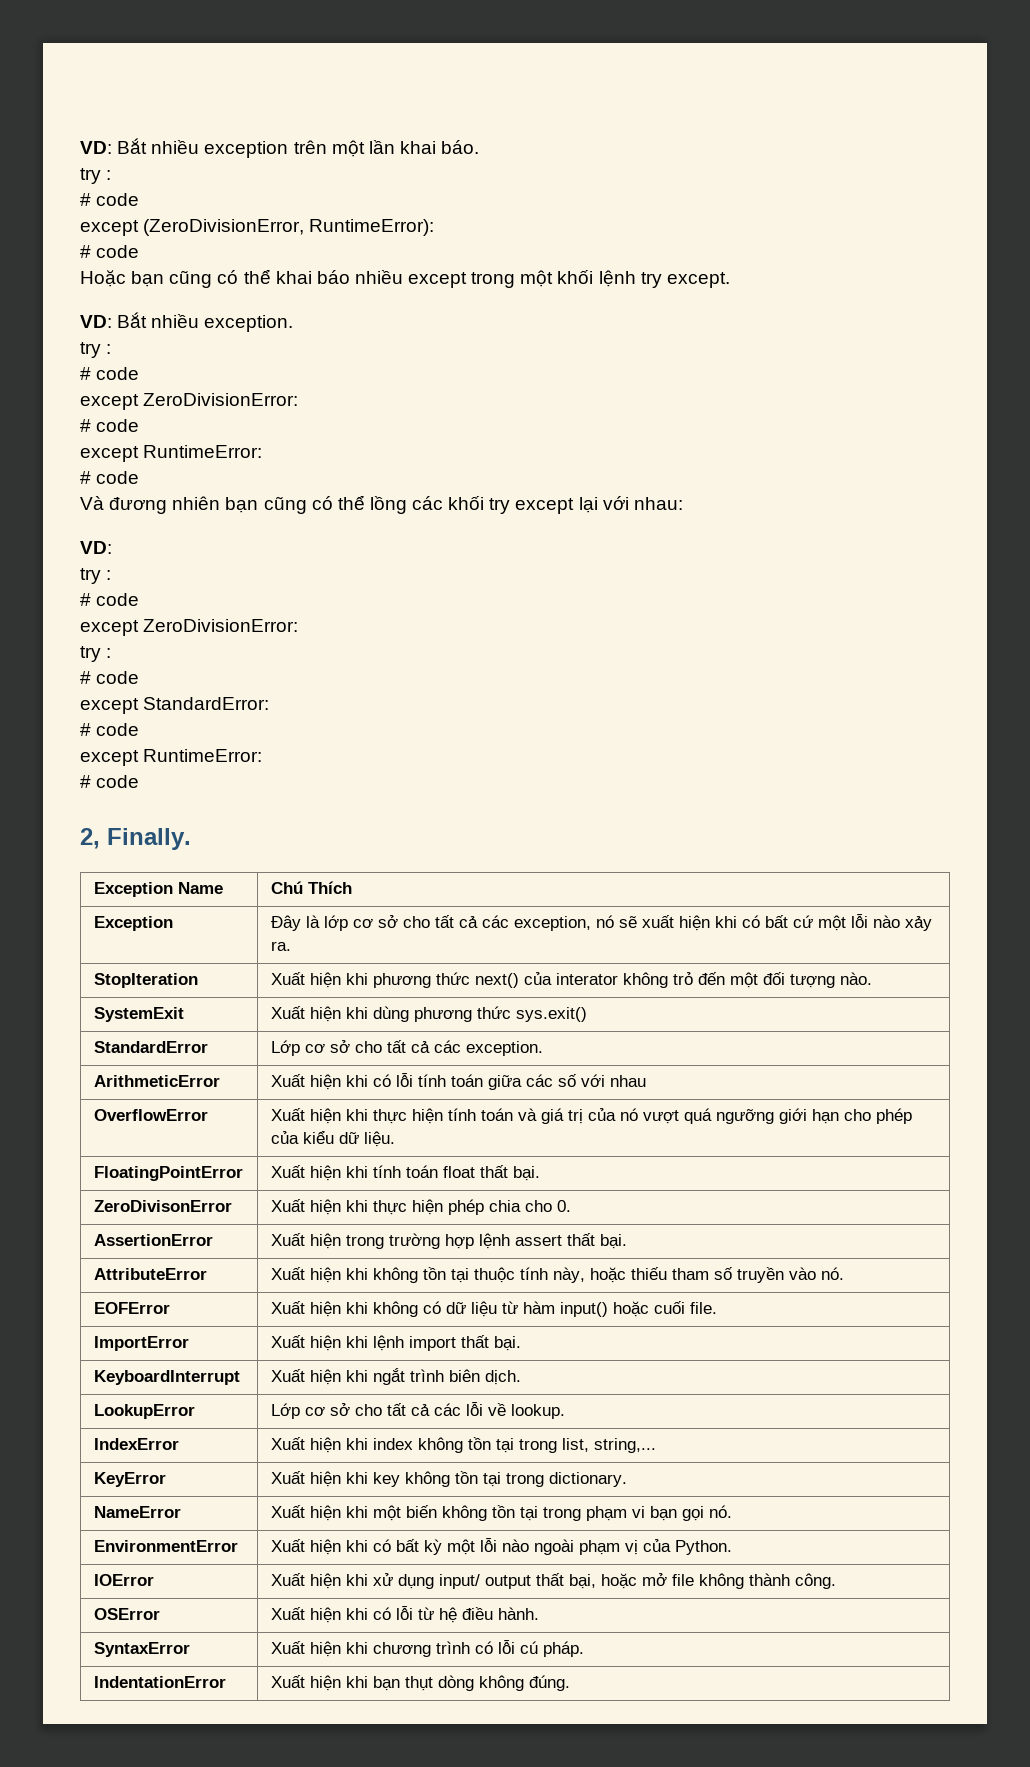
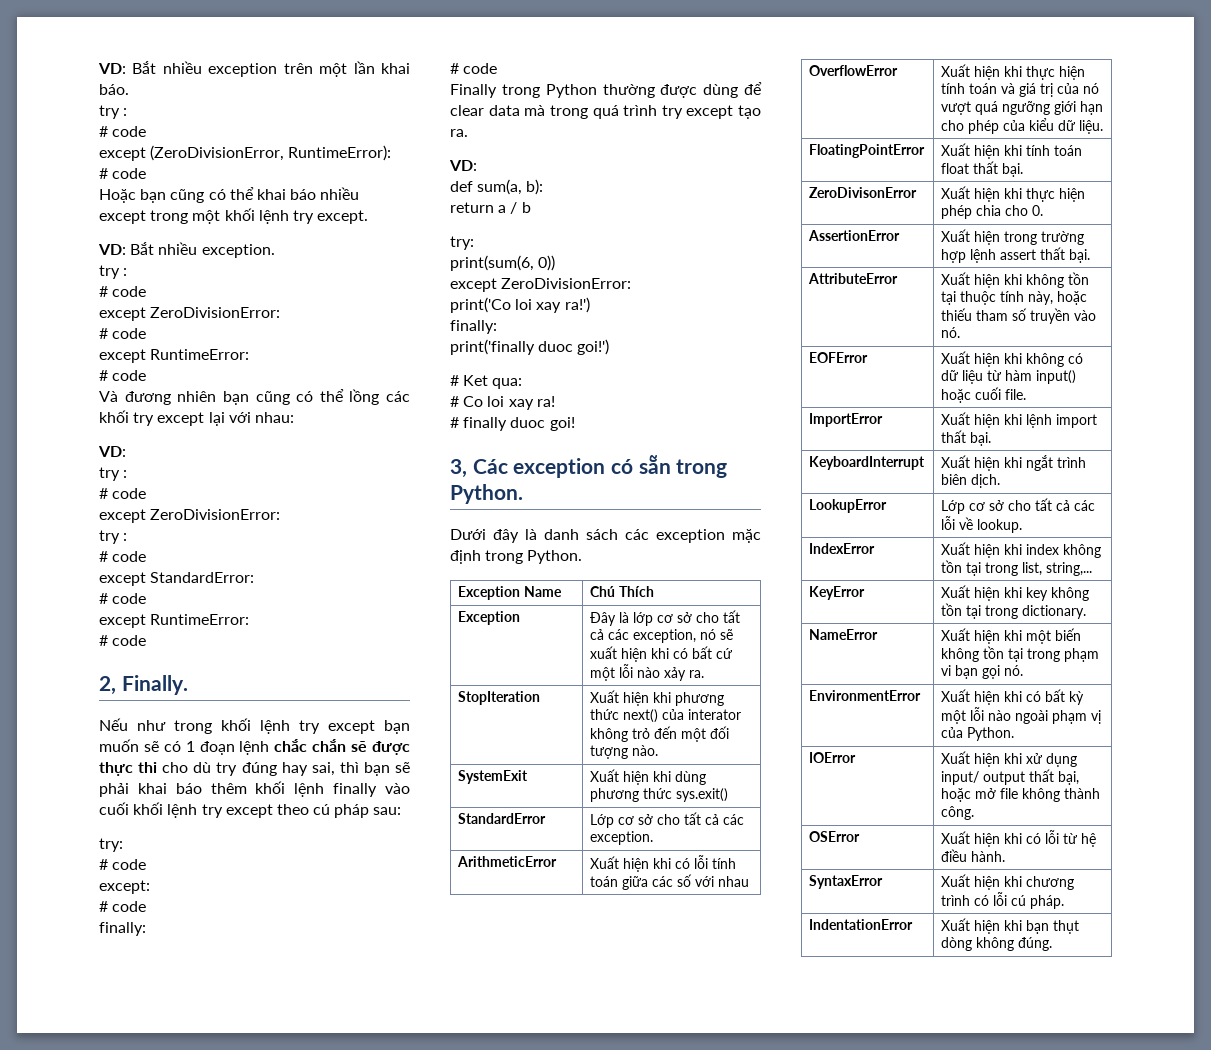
+ Nếu như trong khối lệnh try except bạn muốn sẽ có 1 đoạn lệnh chắc chắn sẽ được thực thi cho dù try đúng hay sai, thì bạn sẽ phải khai báo thêm khối lệnh finally vào cuối khối lệnh try except theo cú pháp sau:
+ try:
+ # code
+ except:
+ # code
+ finally:
+ # code
+ Finally trong Python thường được dùng để clear data mà trong quá trình try except tạo ra.
+ VD:
+ def sum(a, b):
+ return a / b
+ try:
+ print(sum(6, 0))
+ except ZeroDivisionError:
+ print('Co loi xay ra!')
+ finally:
+ print('finally duoc goi!')
+ # Ket qua:
+ # Co loi xay ra!
+ # finally duoc goi!
+ 3, Các exception có sẵn trong Python.
+ Dưới đây là danh sách các exception mặc định trong Python.

